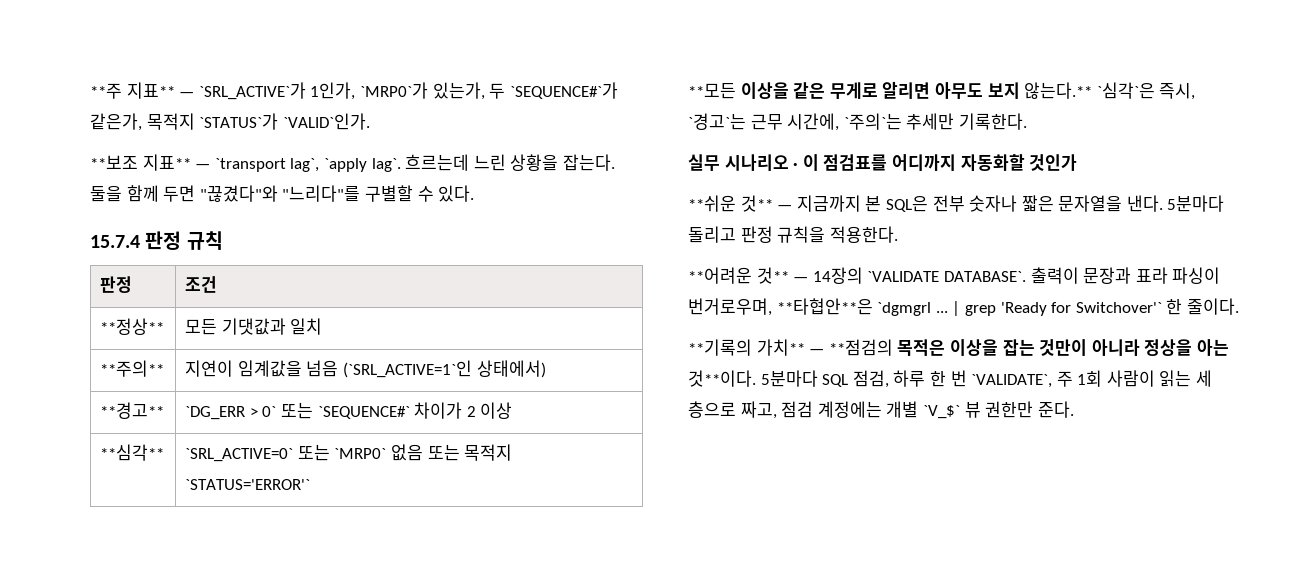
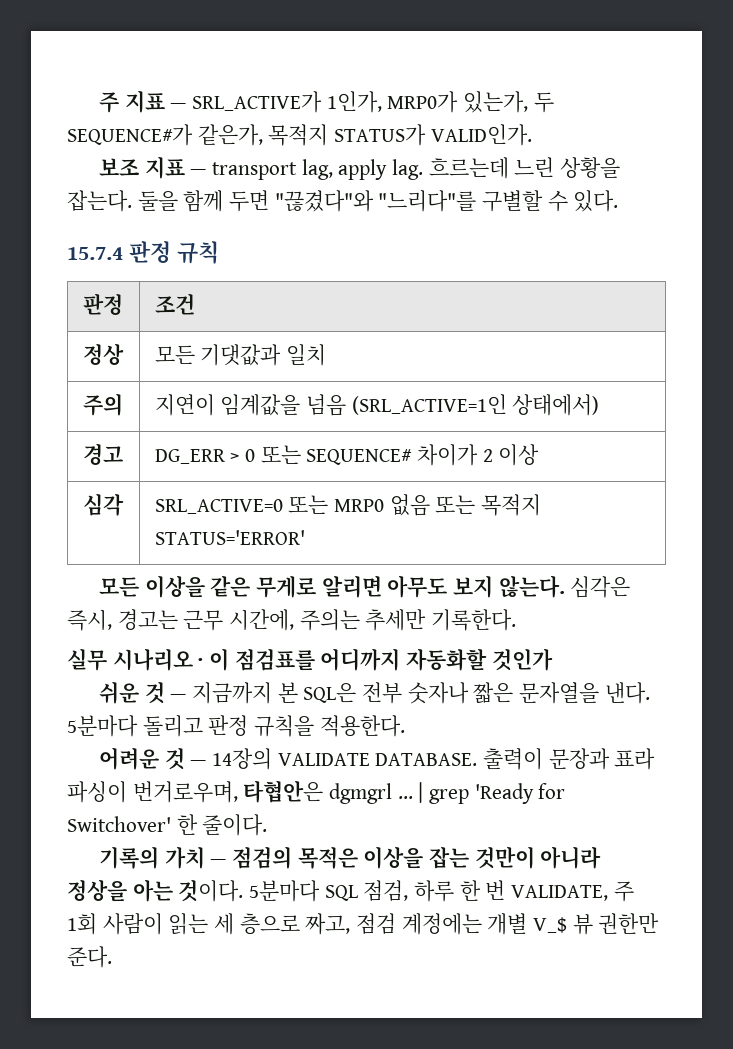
- **주 지표** — `SRL_ACTIVE`가 1인가, `MRP0`가 있는가, 두 `SEQUENCE#`가 같은가, 목적지 `STATUS`가 `VALID`인가.
- **보조 지표** — `transport lag`, `apply lag`.
+ 주 지표 — SRL_ACTIVE가 1인가, MRP0가 있는가, 두 SEQUENCE#가 같은가, 목적지 STATUS가 VALID인가.
+ 보조 지표 — transport lag, apply lag.
- **정상** | 모든 기댓값과 일치
+ 정상 | 모든 기댓값과 일치
- **주의** | 지연이 임계값을 넘음 (`SRL_ACTIVE=1`인 상태에서)
+ 주의 | 지연이 임계값을 넘음 (SRL_ACTIVE=1인 상태에서)
- **경고** | `DG_ERR > 0` 또는 `SEQUENCE#` 차이가 2 이상
+ 경고 | DG_ERR > 0 또는 SEQUENCE# 차이가 2 이상
- **심각** | `SRL_ACTIVE=0` 또는 `MRP0` 없음 또는 목적지 `STATUS='ERROR'`
- **모든 이상을 같은 무게로 알리면 아무도 보지 않는다.** `심각`은 즉시, `경고`는 근무 시간에, `주의`는 추세만 기록한다.
+ 심각 | SRL_ACTIVE=0 또는 MRP0 없음 또는 목적지 STATUS='ERROR'
+ 모든 이상을 같은 무게로 알리면 아무도 보지 않는다. 심각은 즉시, 경고는 근무 시간에, 주의는 추세만 기록한다.
- **쉬운 것** — 지금까지 본 SQL은 전부 숫자나 짧은 문자열을 낸다.
+ 쉬운 것 — 지금까지 본 SQL은 전부 숫자나 짧은 문자열을 낸다.
- **어려운 것** — 14장의 `VALIDATE DATABASE`.
+ 어려운 것 — 14장의 VALIDATE DATABASE.
- 출력이 문장과 표라 파싱이 번거로우며, **타협안**은 `dgmgrl ...
+ 출력이 문장과 표라 파싱이 번거로우며, 타협안은 dgmgrl ...
- | grep 'Ready for Switchover'` 한 줄이다.
+ | grep 'Ready for Switchover' 한 줄이다.
- **기록의 가치** — **점검의 목적은 이상을 잡는 것만이 아니라 정상을 아는 것**이다.
+ 기록의 가치 — 점검의 목적은 이상을 잡는 것만이 아니라 정상을 아는 것이다.
- 5분마다 SQL 점검, 하루 한 번 `VALIDATE`, 주 1회 사람이 읽는 세 층으로 짜고, 점검 계정에는 개별 `V_$` 뷰 권한만 준다.
+ 5분마다 SQL 점검, 하루 한 번 VALIDATE, 주 1회 사람이 읽는 세 층으로 짜고, 점검 계정에는 개별 V_$ 뷰 권한만 준다.

